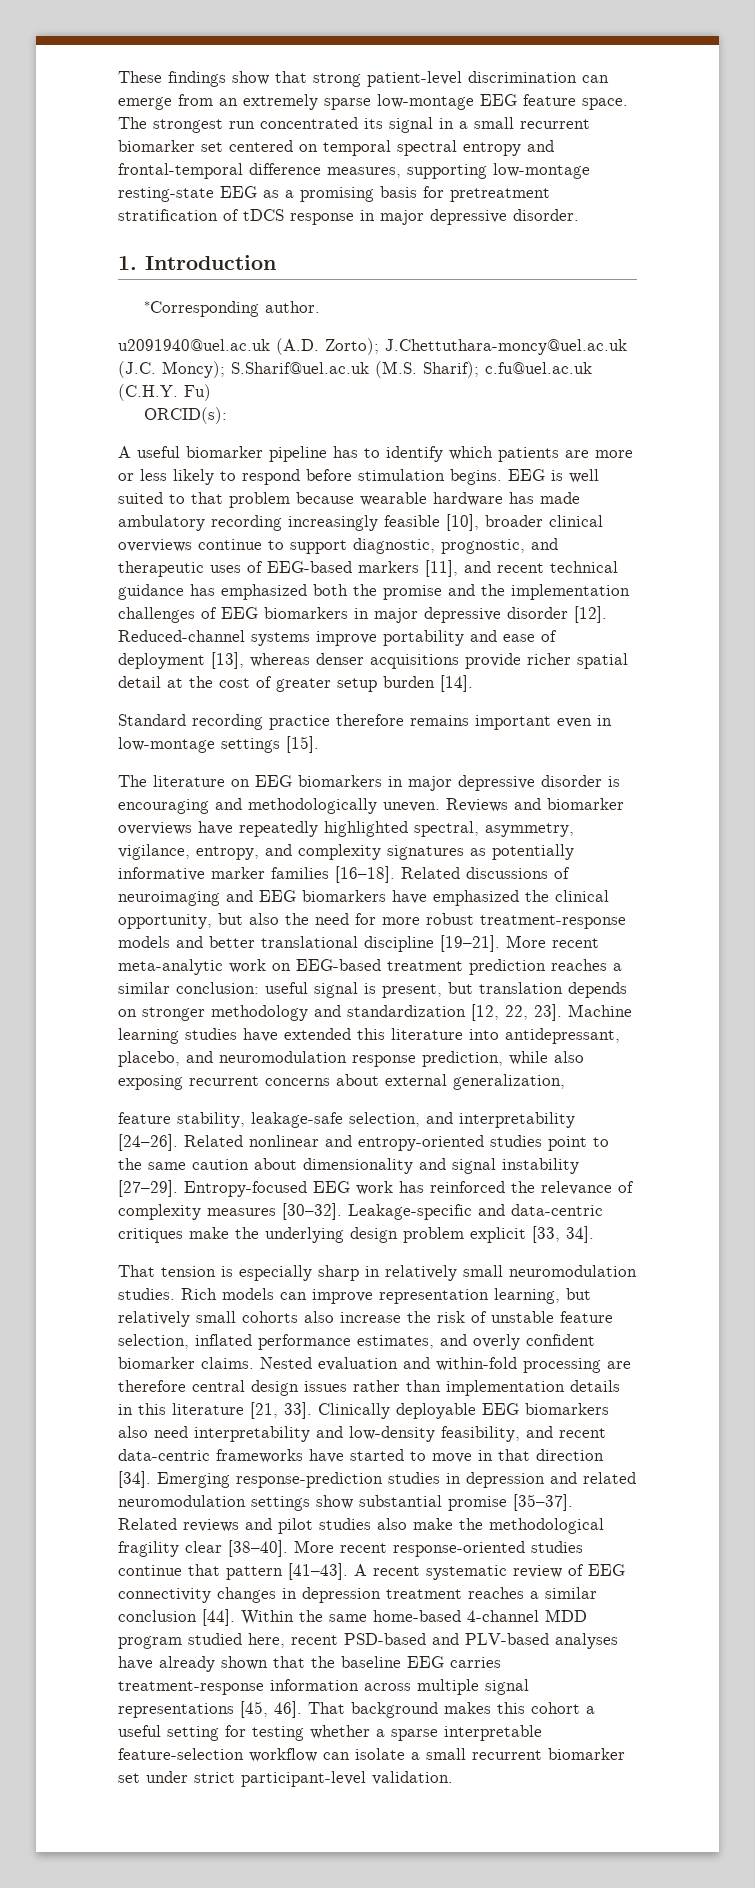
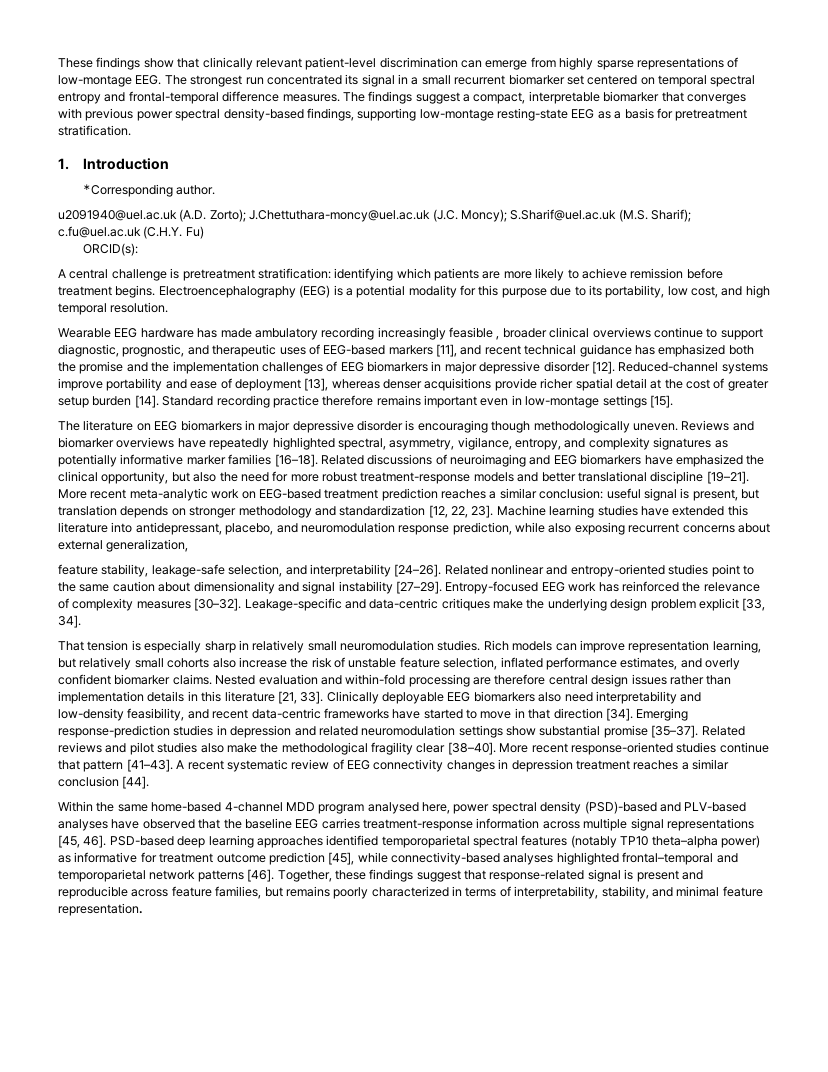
- These findings show that strong patient-level discrimination can emerge from an extremely sparse low-montage EEG feature space. The strongest run concentrated its signal in a small recurrent biomarker set centered on temporal spectral entropy and frontal-temporal difference measures, supporting low-montage resting-state EEG as a promising basis for pretreatment stratification of tDCS response in major depressive disorder.
+ These findings show that clinically relevant patient-level discrimination can emerge from highly sparse representations of low-montage EEG. The strongest run concentrated its signal in a small recurrent biomarker set centered on temporal spectral entropy and frontal-temporal difference measures. The findings suggest a compact, interpretable biomarker that converges with previous power spectral density-based findings, supporting low-montage resting-state EEG as a basis for pretreatment stratification.
- A useful biomarker pipeline has to identify which patients are more or less likely to respond before stimulation begins. EEG is well suited to that problem because wearable hardware has made ambulatory recording increasingly feasible [10], broader clinical overviews continue to support diagnostic, prognostic, and therapeutic uses of EEG-based markers [11], and recent technical guidance has emphasized both the promise and the implementation challenges of EEG biomarkers in major depressive disorder [12].
+ A central challenge is pretreatment stratification: identifying which patients are more likely to achieve remission before treatment begins. Electroencephalography (EEG) is a potential modality for this purpose due to its portability, low cost, and high temporal resolution.
+ Wearable EEG hardware has made ambulatory recording increasingly feasible , broader clinical overviews continue to support diagnostic, prognostic, and therapeutic uses of EEG-based markers [11], and recent technical guidance has emphasized both the promise and the implementation challenges of EEG biomarkers in major depressive disorder [12].
- Reduced-channel systems improve portability and ease of deployment [13], whereas denser acquisitions provide richer spatial detail at the cost of greater setup burden [14].
- Standard recording practice therefore remains important even in low-montage settings [15].
+ Reduced-channel systems improve portability and ease of deployment [13], whereas denser acquisitions provide richer spatial detail at the cost of greater setup burden [14]. Standard recording practice therefore remains important even in low-montage settings [15].
- The literature on EEG biomarkers in major depressive disorder is encouraging and methodologically uneven.
+ The literature on EEG biomarkers in major depressive disorder is encouraging though methodologically uneven.
- A recent systematic review of EEG connectivity changes in depression treatment reaches a similar conclusion [44]. Within the same home-based 4-channel MDD program studied here, recent PSD-based and PLV-based analyses have already shown that the baseline EEG carries treatment-response information across multiple signal representations [45, 46].
+ A recent systematic review of EEG connectivity changes in depression treatment reaches a similar conclusion [44].
+ Within the same home-based 4-channel MDD program analysed here, power spectral density (PSD)-based and PLV-based analyses have observed that the baseline EEG carries treatment-response information across multiple signal representations [45, 46].
- That background makes this cohort a useful setting for testing whether a sparse interpretable feature-selection workflow can isolate a small recurrent biomarker set under strict participant-level validation.
+ PSD-based deep learning approaches identified temporoparietal spectral features (notably TP10 theta–alpha power) as informative for treatment outcome prediction [45], while connectivity-based analyses highlighted frontal–temporal and temporoparietal network patterns [46]. Together, these findings suggest that response-related signal is present and reproducible across feature families, but remains poorly characterized in terms of interpretability, stability, and minimal feature representation.

